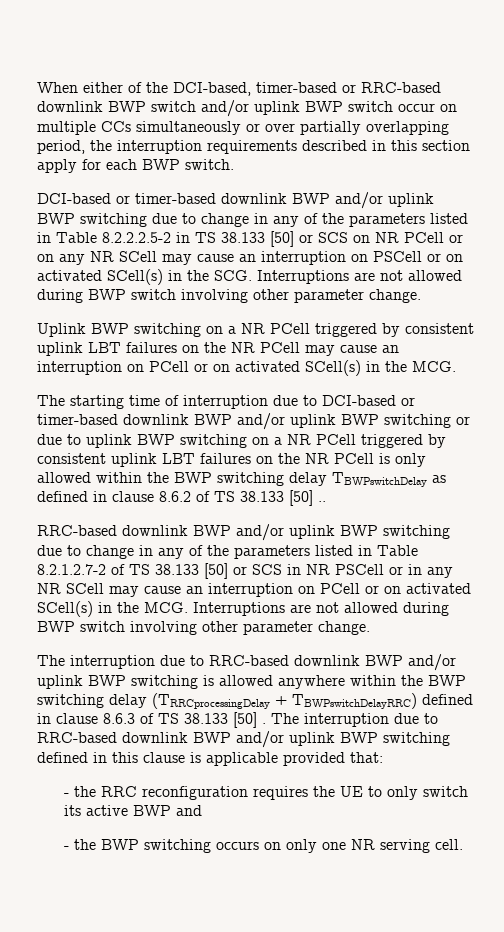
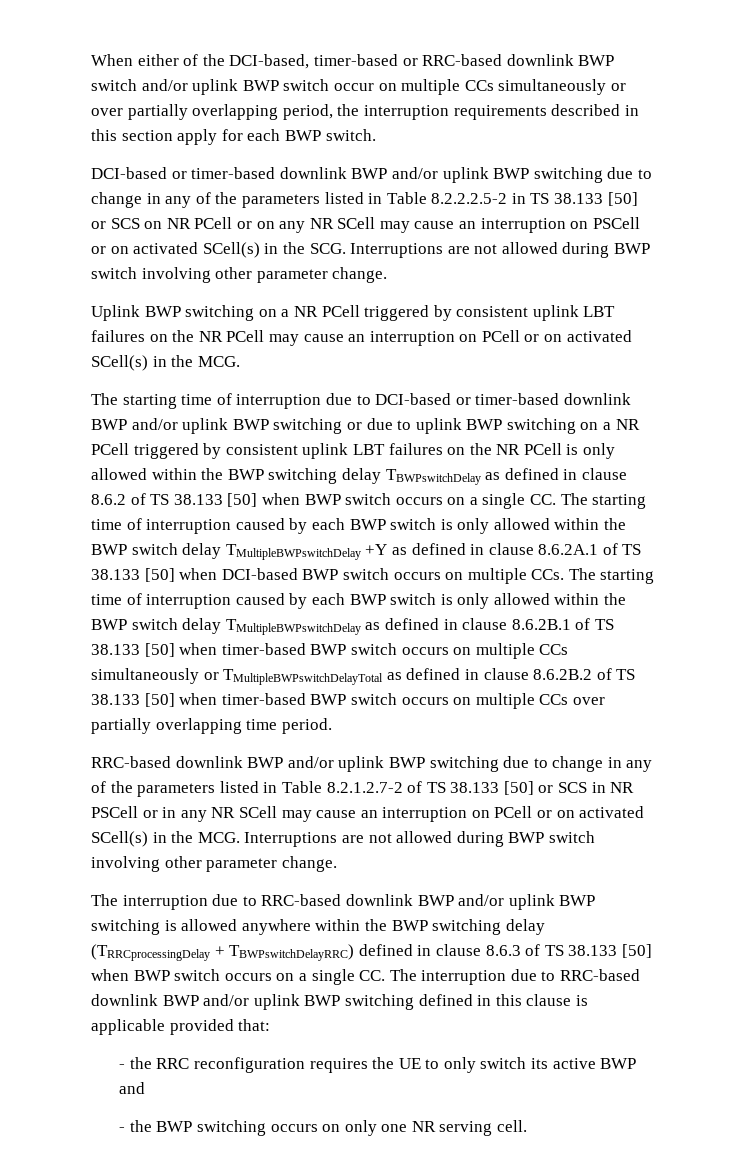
- The starting time of interruption due to DCI-based or timer-based downlink BWP and/or uplink BWP switching or due to uplink BWP switching on a NR PCell triggered by consistent uplink LBT failures on the NR PCell is only allowed within the BWP switching delay TBWPswitchDelay as defined in clause 8.6.2 of TS 38.133 [50] ..
+ The starting time of interruption due to DCI-based or timer-based downlink BWP and/or uplink BWP switching or due to uplink BWP switching on a NR PCell triggered by consistent uplink LBT failures on the NR PCell is only allowed within the BWP switching delay TBWPswitchDelay as defined in clause 8.6.2 of TS 38.133 [50] when BWP switch occurs on a single CC. The starting time of interruption caused by each BWP switch is only allowed within the BWP switch delay TMultipleBWPswitchDelay +Y as defined in clause 8.6.2A.1 of TS 38.133 [50] when DCI-based BWP switch occurs on multiple CCs. The starting time of interruption caused by each BWP switch is only allowed within the BWP switch delay TMultipleBWPswitchDelay as defined in clause 8.6.2B.1 of TS 38.133 [50] when timer-based BWP switch occurs on multiple CCs simultaneously or TMultipleBWPswitchDelayTotal as defined in clause 8.6.2B.2 of TS 38.133 [50] when timer-based BWP switch occurs on multiple CCs over partially overlapping time period.
- The interruption due to RRC-based downlink BWP and/or uplink BWP switching is allowed anywhere within the BWP switching delay (TRRCprocessingDelay + TBWPswitchDelayRRC) defined in clause 8.6.3 of TS 38.133 [50] . The interruption due to RRC-based downlink BWP and/or uplink BWP switching defined in this clause is applicable provided that:
+ The interruption due to RRC-based downlink BWP and/or uplink BWP switching is allowed anywhere within the BWP switching delay (TRRCprocessingDelay + TBWPswitchDelayRRC) defined in clause 8.6.3 of TS 38.133 [50] when BWP switch occurs on a single CC. The interruption due to RRC-based downlink BWP and/or uplink BWP switching defined in this clause is applicable provided that:

